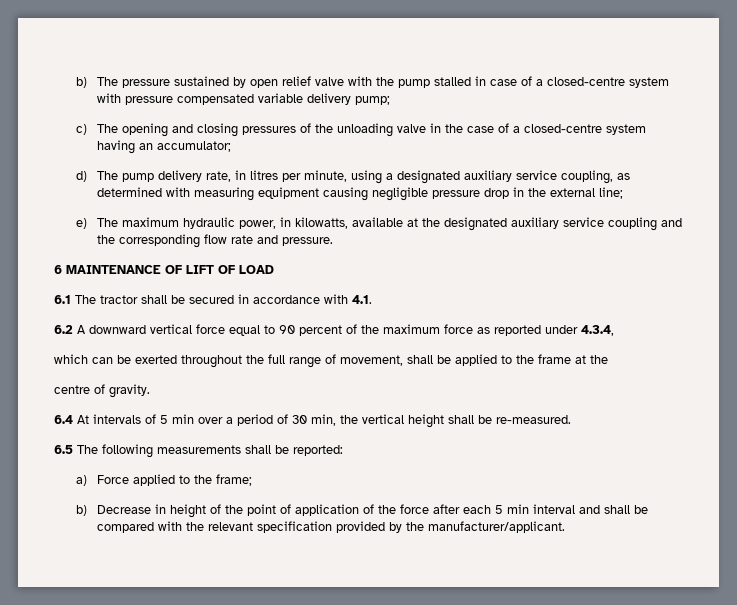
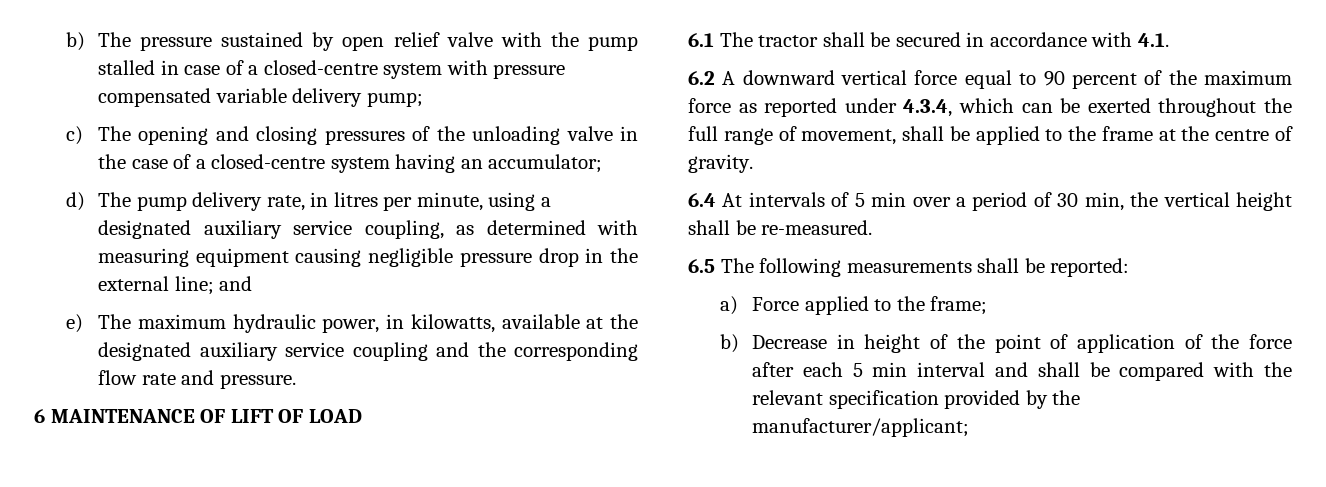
- d) The pump delivery rate, in litres per minute, using a designated auxiliary service coupling, as determined with measuring equipment causing negligible pressure drop in the external line;
+ d) The pump delivery rate, in litres per minute, using a designated auxiliary service coupling, as determined with measuring equipment causing negligible pressure drop in the external line; and
- 6.2 A downward vertical force equal to 90 percent of the maximum force as reported under 4.3.4,
- which can be exerted throughout the full range of movement, shall be applied to the frame at the
- centre of gravity.
+ 6.2 A downward vertical force equal to 90 percent of the maximum force as reported under 4.3.4, which can be exerted throughout the full range of movement, shall be applied to the frame at the centre of gravity.
- b) Decrease in height of the point of application of the force after each 5 min interval and shall be compared with the relevant specification provided by the manufacturer/applicant.
+ b) Decrease in height of the point of application of the force after each 5 min interval and shall be compared with the relevant specification provided by the manufacturer/applicant;

